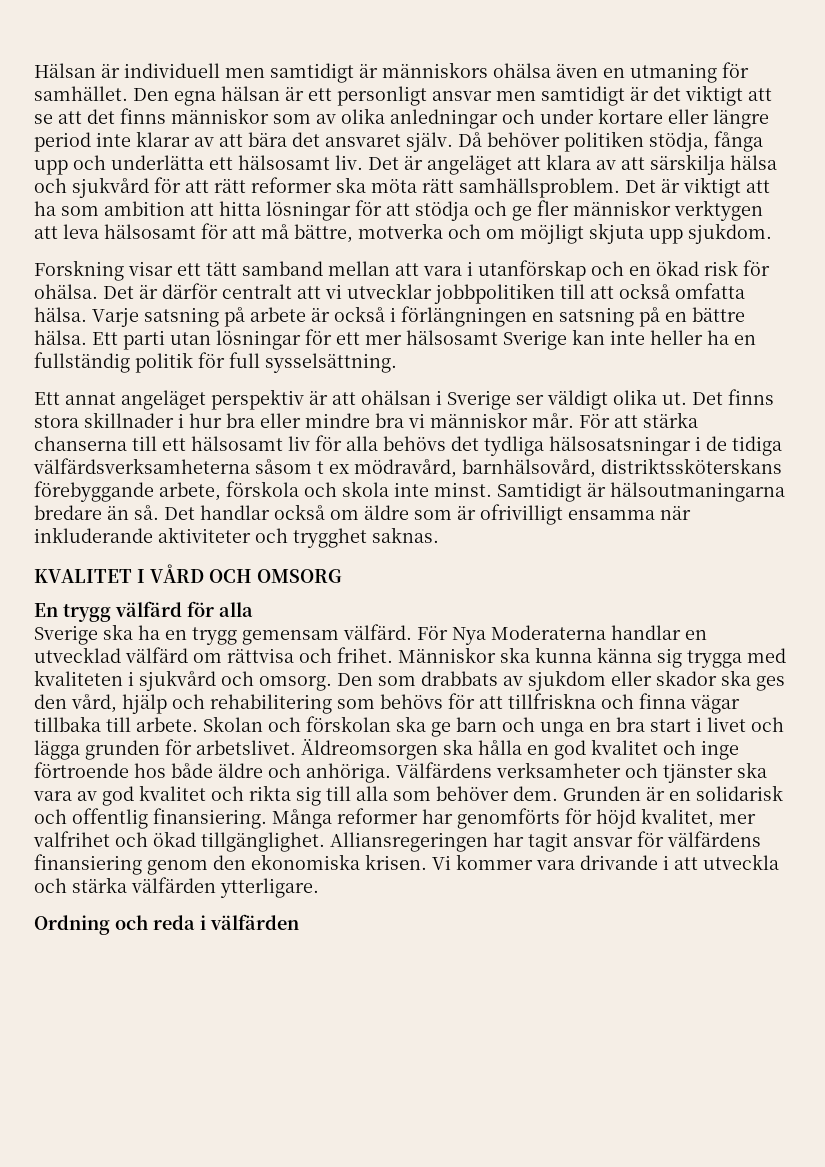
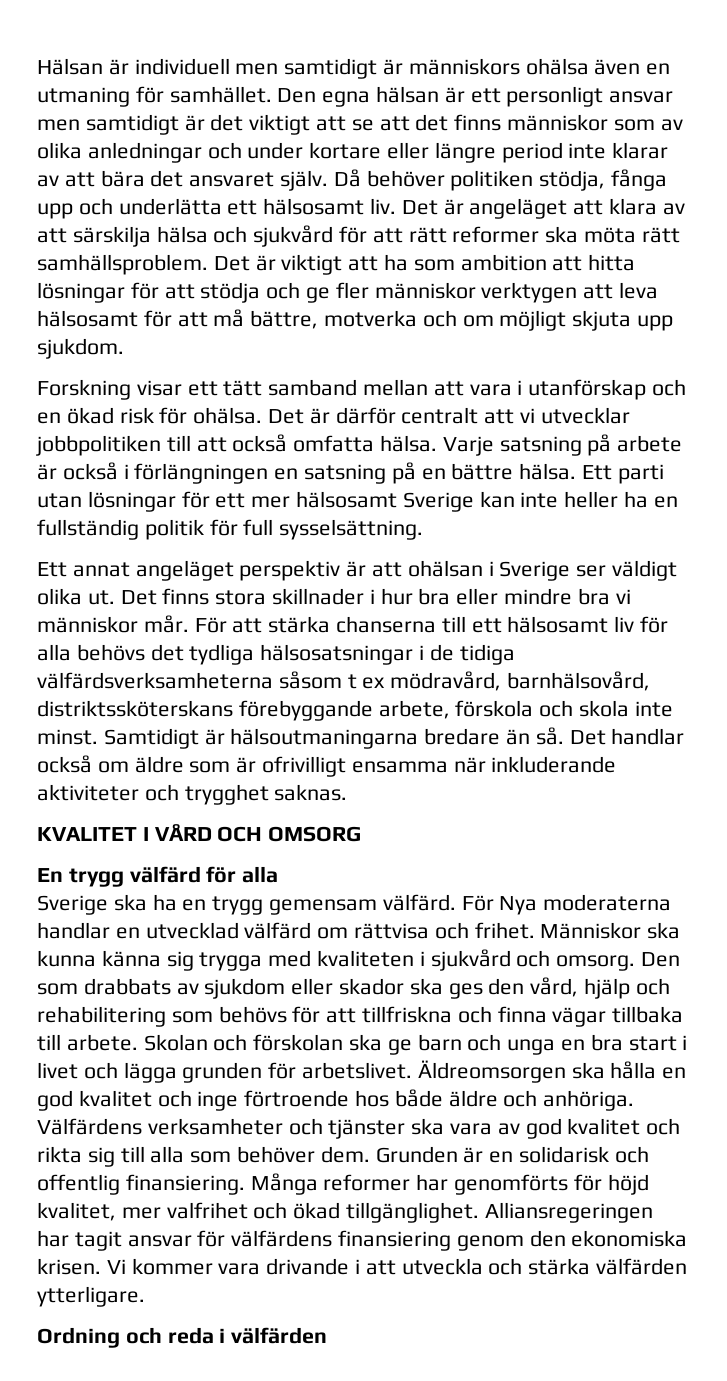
- För Nya Moderaterna handlar en utvecklad välfärd om rättvisa och frihet.
+ För Nya moderaterna handlar en utvecklad välfärd om rättvisa och frihet.

